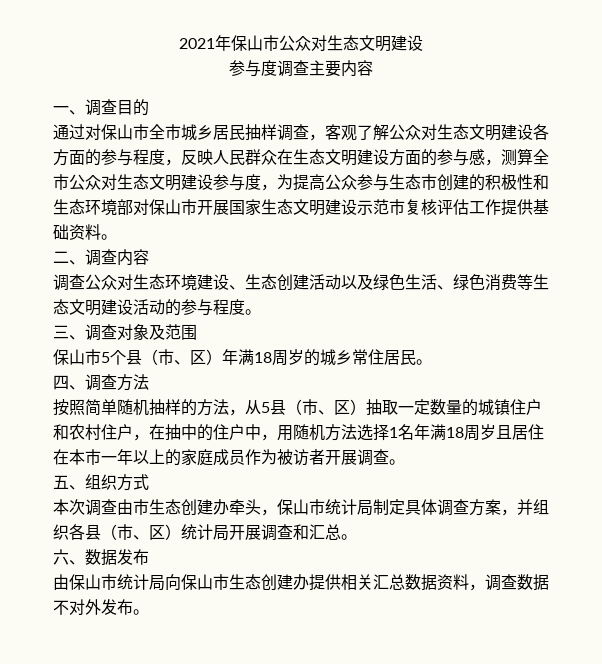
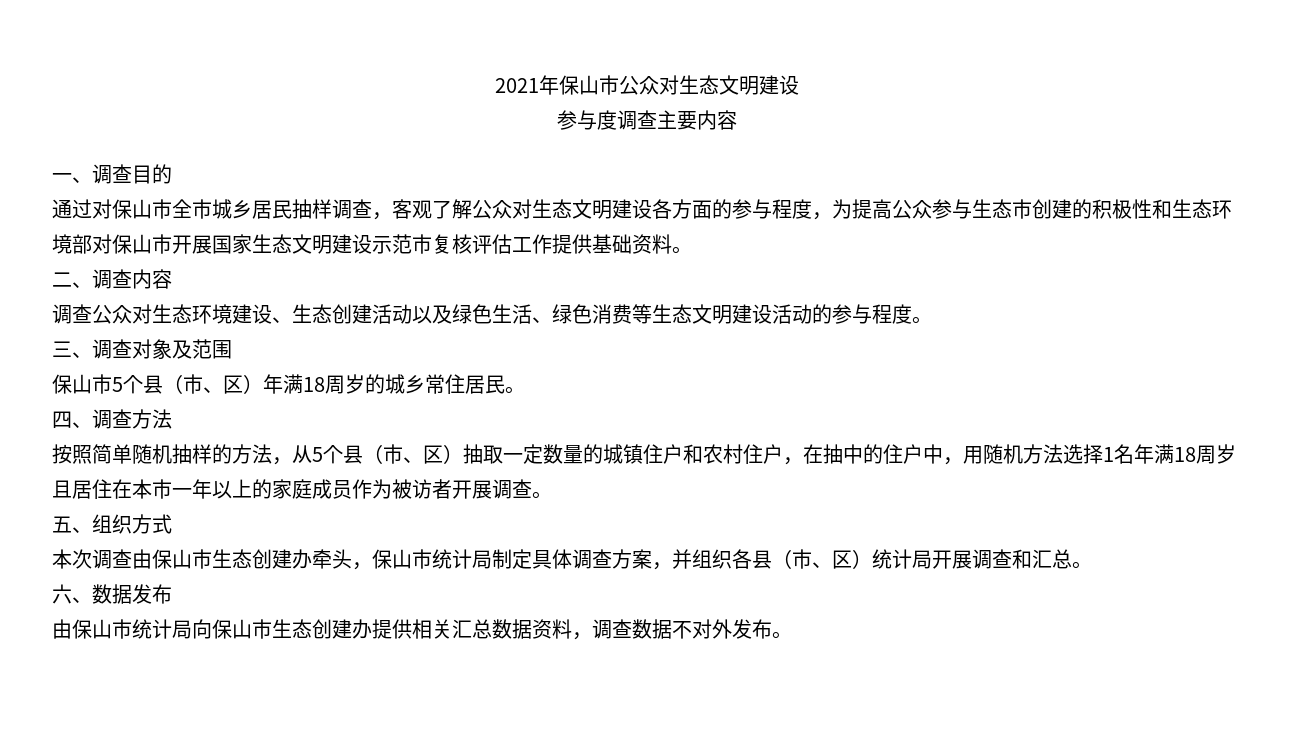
- 通过对保山市全市城乡居民抽样调查，客观了解公众对生态文明建设各方面的参与程度，反映人民群众在生态文明建设方面的参与感，测算全市公众对生态文明建设参与度，为提高公众参与生态市创建的积极性和生态环境部对保山市开展国家生态文明建设示范市复核评估工作提供基础资料。
+ 通过对保山市全市城乡居民抽样调查，客观了解公众对生态文明建设各方面的参与程度，为提高公众参与生态市创建的积极性和生态环境部对保山市开展国家生态文明建设示范市复核评估工作提供基础资料。
- 按照简单随机抽样的方法，从5县（市、区）抽取一定数量的城镇住户和农村住户，在抽中的住户中，用随机方法选择1名年满18周岁且居住在本市一年以上的家庭成员作为被访者开展调查。
+ 按照简单随机抽样的方法，从5个县（市、区）抽取一定数量的城镇住户和农村住户，在抽中的住户中，用随机方法选择1名年满18周岁且居住在本市一年以上的家庭成员作为被访者开展调查。
- 本次调查由市生态创建办牵头，保山市统计局制定具体调查方案，并组织各县（市、区）统计局开展调查和汇总。
+ 本次调查由保山市生态创建办牵头，保山市统计局制定具体调查方案，并组织各县（市、区）统计局开展调查和汇总。

